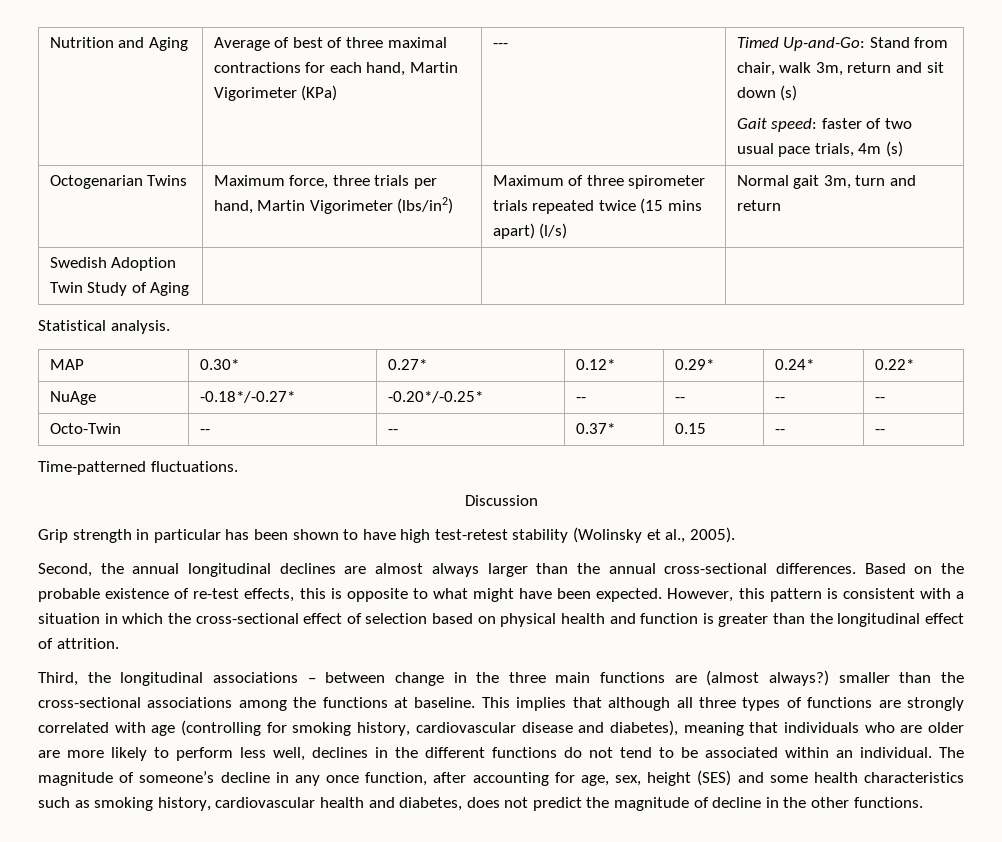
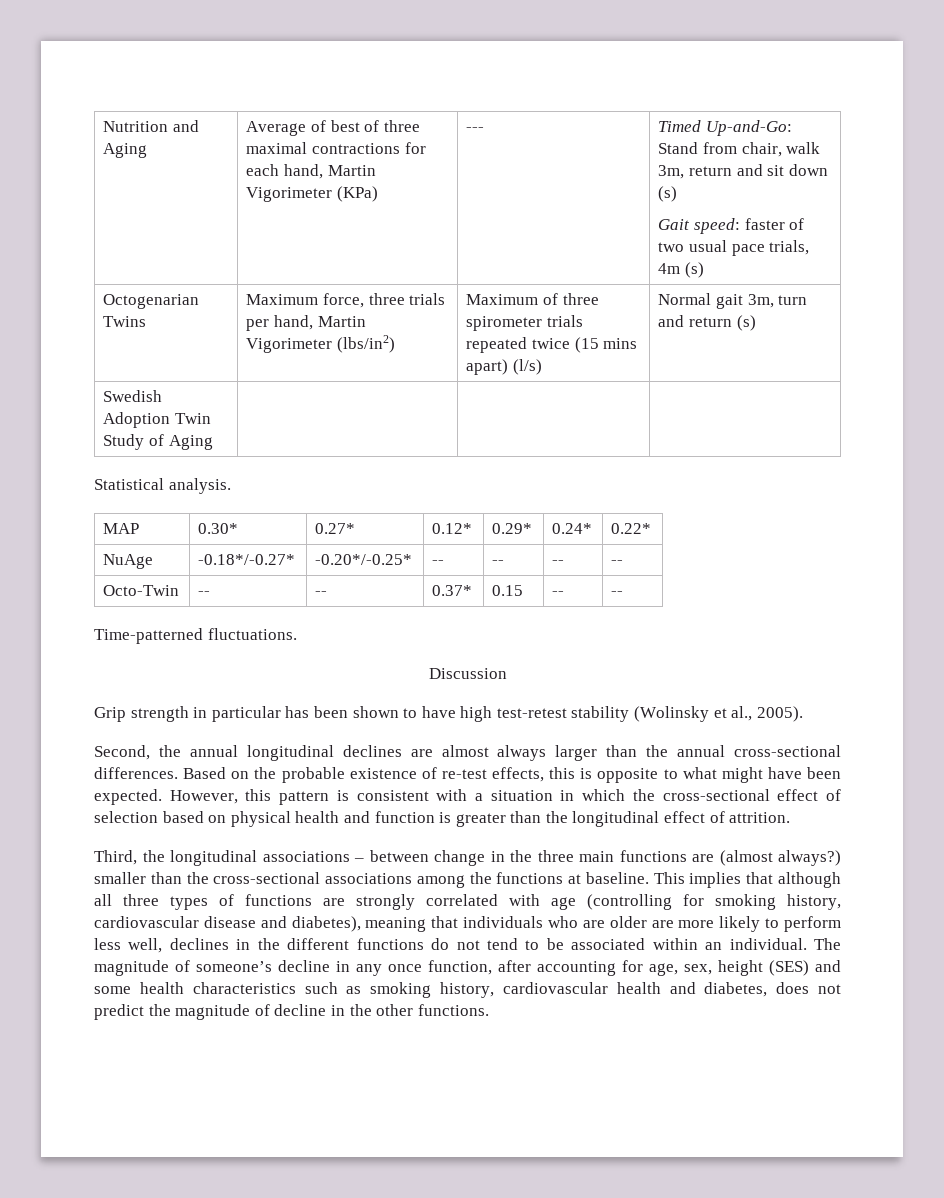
- Octogenarian Twins | Maximum force, three trials per hand, Martin Vigorimeter (lbs/in2) | Maximum of three spirometer trials repeated twice (15 mins apart) (l/s) | Normal gait 3m, turn and return
+ Octogenarian Twins | Maximum force, three trials per hand, Martin Vigorimeter (lbs/in2) | Maximum of three spirometer trials repeated twice (15 mins apart) (l/s) | Normal gait 3m, turn and return (s)

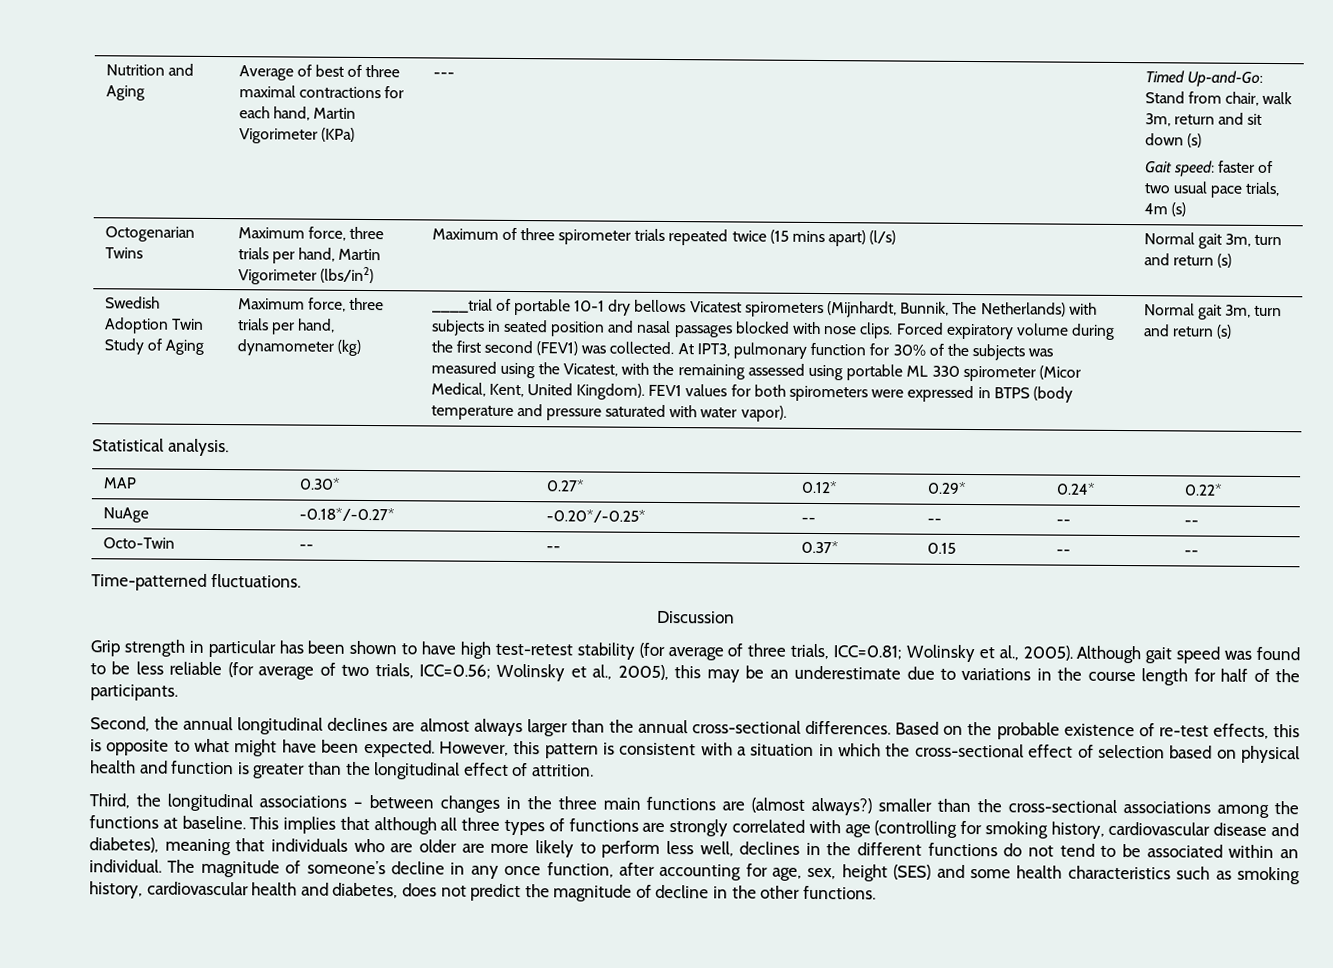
+ Maximum force, three trials per hand, dynamometer (kg) | ____trial of portable 10-1 dry bellows Vicatest spirometers (Mijnhardt, Bunnik, The Netherlands) with subjects in seated position and nasal passages blocked with nose clips. Forced expiratory volume during the first second (FEV1) was collected. At IPT3, pulmonary function for 30% of the subjects was measured using the Vicatest, with the remaining assessed using portable ML 330 spirometer (Micor Medical, Kent, United Kingdom). FEV1 values for both spirometers were expressed in BTPS (body temperature and pressure saturated with water vapor). | Normal gait 3m, turn and return (s)
- Grip strength in particular has been shown to have high test-retest stability (Wolinsky et al., 2005).
+ Grip strength in particular has been shown to have high test-retest stability (for average of three trials, ICC=0.81; Wolinsky et al., 2005). Although gait speed was found to be less reliable (for average of two trials, ICC=0.56; Wolinsky et al., 2005), this may be an underestimate due to variations in the course length for half of the participants.
- Third, the longitudinal associations – between change in the three main functions are (almost always?) smaller than the cross-sectional associations among the functions at baseline.
+ Third, the longitudinal associations – between changes in the three main functions are (almost always?) smaller than the cross-sectional associations among the functions at baseline.

